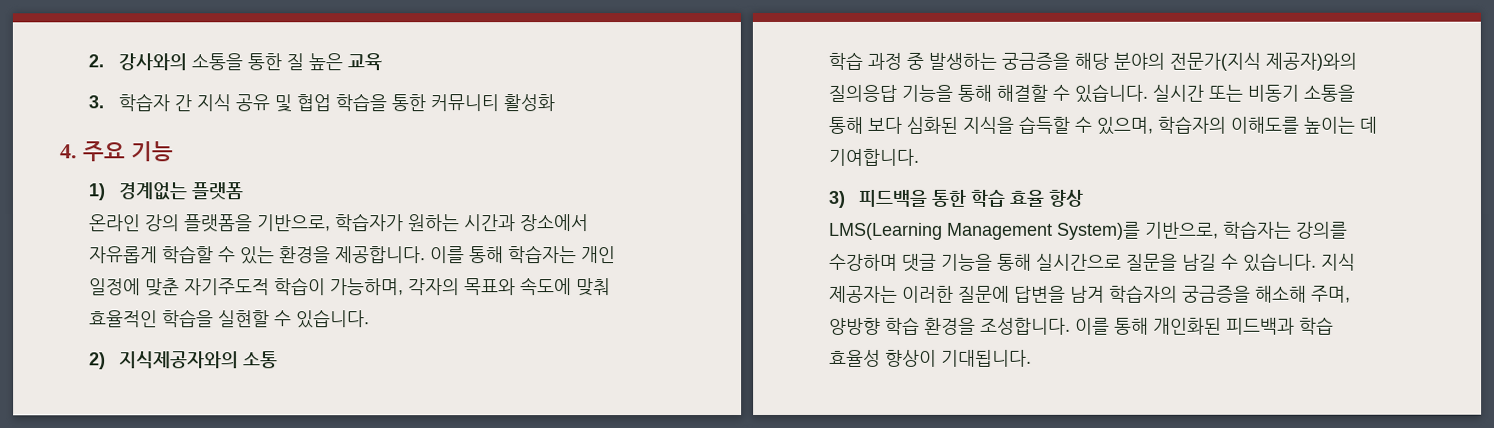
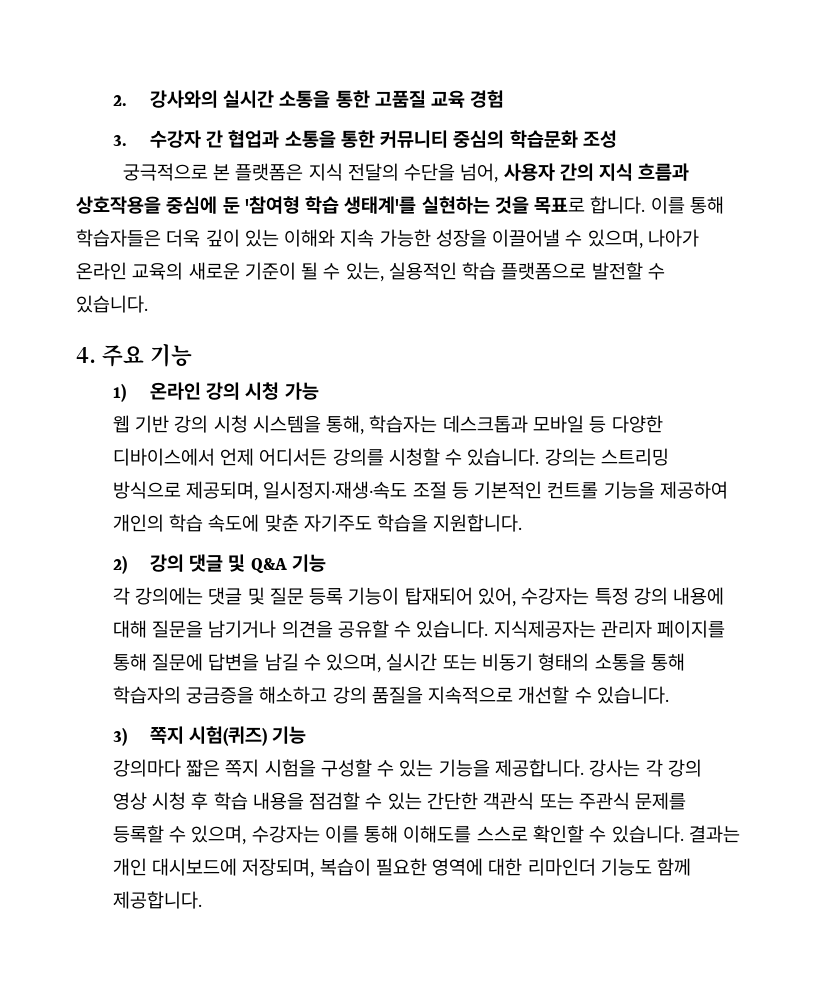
- 2. 강사와의 소통을 통한 질 높은 교육
+ 2. 강사와의 실시간 소통을 통한 고품질 교육 경험
- 3. 학습자 간 지식 공유 및 협업 학습을 통한 커뮤니티 활성화
+ 3. 수강자 간 협업과 소통을 통한 커뮤니티 중심의 학습문화 조성
+ 궁극적으로 본 플랫폼은 지식 전달의 수단을 넘어, 사용자 간의 지식 흐름과 상호작용을 중심에 둔 '참여형 학습 생태계'를 실현하는 것을 목표로 합니다. 이를 통해 학습자들은 더욱 깊이 있는 이해와 지속 가능한 성장을 이끌어낼 수 있으며, 나아가 온라인 교육의 새로운 기준이 될 수 있는, 실용적인 학습 플랫폼으로 발전할 수 있습니다.
  4. 주요 기능
- 1) 경계없는 플랫폼
- 온라인 강의 플랫폼을 기반으로, 학습자가 원하는 시간과 장소에서 자유롭게 학습할 수 있는 환경을 제공합니다. 이를 통해 학습자는 개인 일정에 맞춘 자기주도적 학습이 가능하며, 각자의 목표와 속도에 맞춰 효율적인 학습을 실현할 수 있습니다.
- 2) 지식제공자와의 소통
- 학습 과정 중 발생하는 궁금증을 해당 분야의 전문가(지식 제공자)와의 질의응답 기능을 통해 해결할 수 있습니다. 실시간 또는 비동기 소통을 통해 보다 심화된 지식을 습득할 수 있으며, 학습자의 이해도를 높이는 데 기여합니다.
- 3) 피드백을 통한 학습 효율 향상
- LMS(Learning Management System)를 기반으로, 학습자는 강의를 수강하며 댓글 기능을 통해 실시간으로 질문을 남길 수 있습니다. 지식 제공자는 이러한 질문에 답변을 남겨 학습자의 궁금증을 해소해 주며, 양방향 학습 환경을 조성합니다. 이를 통해 개인화된 피드백과 학습 효율성 향상이 기대됩니다.
+ 1) 온라인 강의 시청 가능
+ 웹 기반 강의 시청 시스템을 통해, 학습자는 데스크톱과 모바일 등 다양한 디바이스에서 언제 어디서든 강의를 시청할 수 있습니다. 강의는 스트리밍 방식으로 제공되며, 일시정지·재생·속도 조절 등 기본적인 컨트롤 기능을 제공하여 개인의 학습 속도에 맞춘 자기주도 학습을 지원합니다.
+ 2) 강의 댓글 및 Q&A 기능
+ 각 강의에는 댓글 및 질문 등록 기능이 탑재되어 있어, 수강자는 특정 강의 내용에 대해 질문을 남기거나 의견을 공유할 수 있습니다. 지식제공자는 관리자 페이지를 통해 질문에 답변을 남길 수 있으며, 실시간 또는 비동기 형태의 소통을 통해 학습자의 궁금증을 해소하고 강의 품질을 지속적으로 개선할 수 있습니다.
+ 3) 쪽지 시험(퀴즈) 기능
+ 강의마다 짧은 쪽지 시험을 구성할 수 있는 기능을 제공합니다. 강사는 각 강의 영상 시청 후 학습 내용을 점검할 수 있는 간단한 객관식 또는 주관식 문제를 등록할 수 있으며, 수강자는 이를 통해 이해도를 스스로 확인할 수 있습니다. 결과는 개인 대시보드에 저장되며, 복습이 필요한 영역에 대한 리마인더 기능도 함께 제공합니다.

